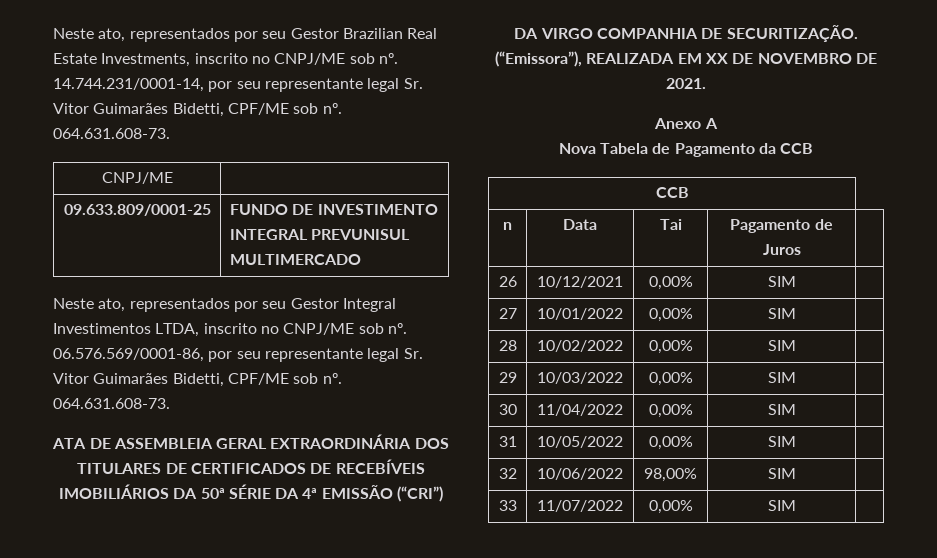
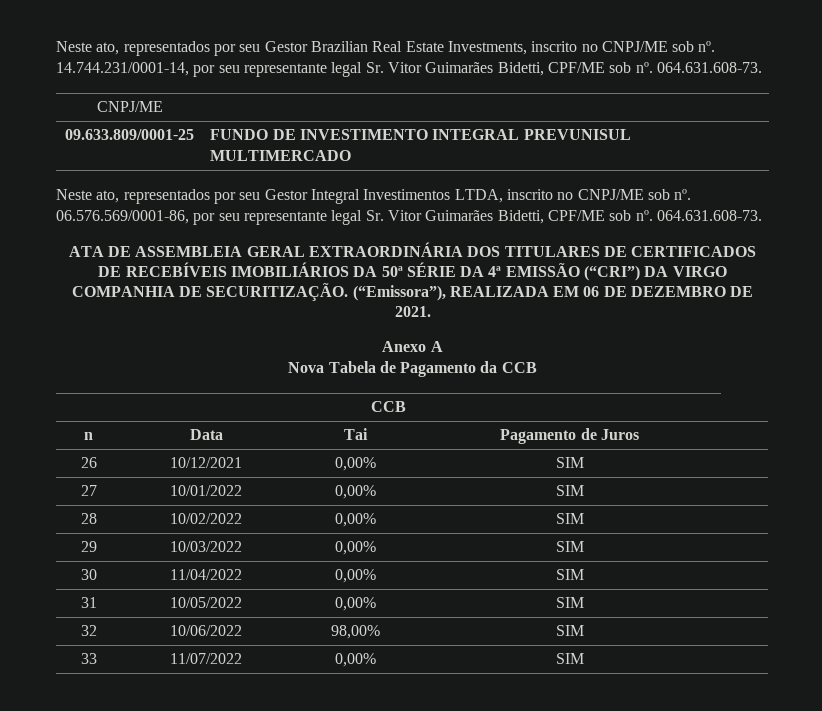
- (“Emissora”), REALIZADA EM XX DE NOVEMBRO DE 2021.
+ (“Emissora”), REALIZADA EM 06 DE DEZEMBRO DE 2021.

